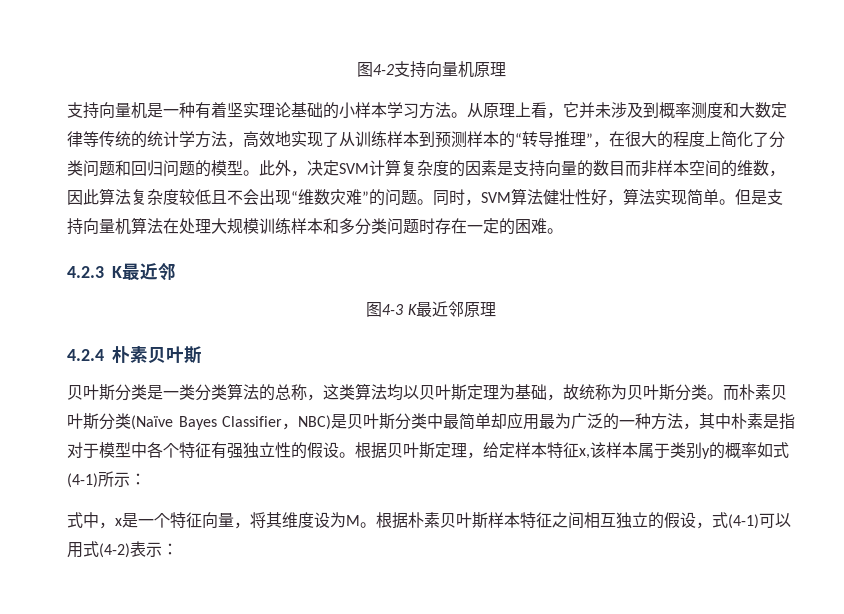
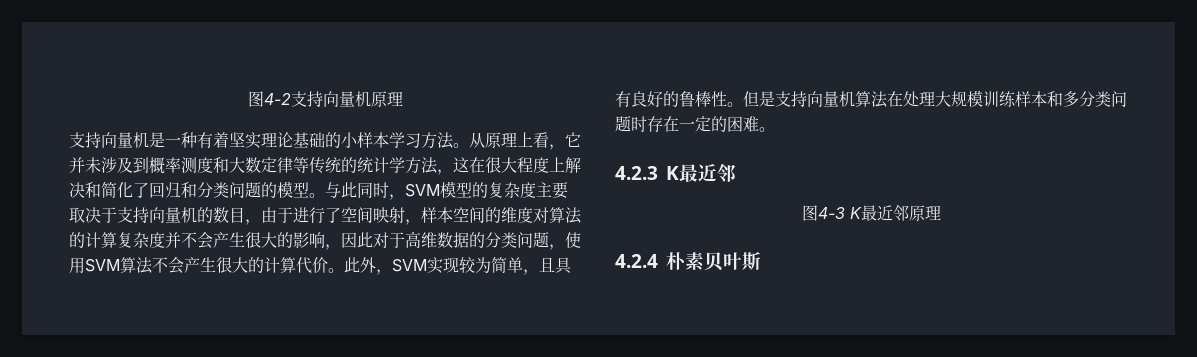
- 从原理上看，它并未涉及到概率测度和大数定律等传统的统计学方法，高效地实现了从训练样本到预测样本的“转导推理”，在很大的程度上简化了分类问题和回归问题的模型。此外，决定SVM计算复杂度的因素是支持向量的数目而非样本空间的维数，因此算法复杂度较低且不会出现“维数灾难”的问题。同时，SVM算法健壮性好，算法实现简单。
+ 从原理上看，它并未涉及到概率测度和大数定律等传统的统计学方法，这在很大程度上解决和简化了回归和分类问题的模型。与此同时，SVM模型的复杂度主要取决于支持向量机的数目，由于进行了空间映射，样本空间的维度对算法的计算复杂度并不会产生很大的影响，因此对于高维数据的分类问题，使用SVM算法不会产生很大的计算代价。此外，SVM实现较为简单，且具有良好的鲁棒性。
- 贝叶斯分类是一类分类算法的总称，这类算法均以贝叶斯定理为基础，故统称为贝叶斯分类。而朴素贝叶斯分类(Naïve Bayes Classifier，NBC)是贝叶斯分类中最简单却应用最为广泛的一种方法，其中朴素是指对于模型中各个特征有强独立性的假设。根据贝叶斯定理，给定样本特征x,该样本属于类别y的概率如式(4-1)所示：
- 式中，x是一个特征向量，将其维度设为M。根据朴素贝叶斯样本特征之间相互独立的假设，式(4-1)可以用式(4-2)表示：

